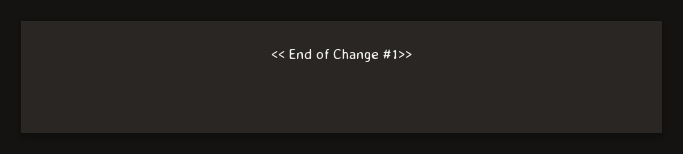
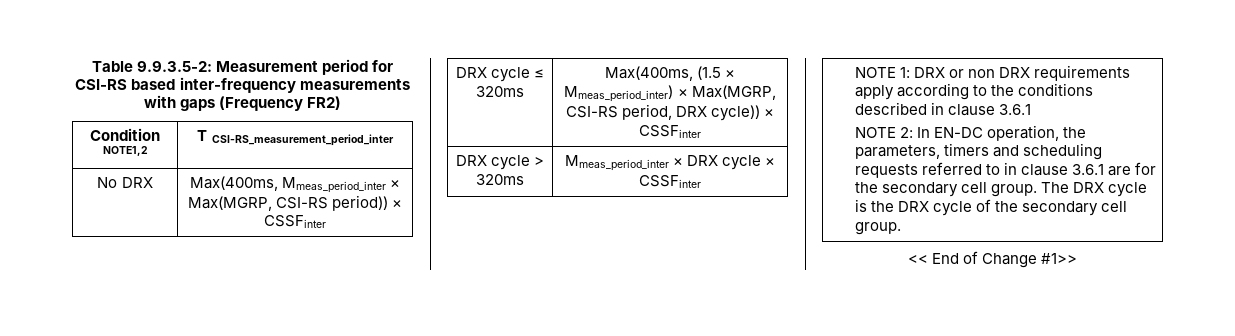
+ Table 9.9.3.5-2: Measurement period for CSI-RS based inter-frequency measurements with gaps (Frequency FR2)
+ Condition NOTE1,2 | T CSI-RS_measurement_period_inter
+ No DRX | Max(400ms, Mmeas_period_inter × Max(MGRP, CSI-RS period)) × CSSFinter
+ DRX cycle ≤ 320ms | Max(400ms, (1.5 × Mmeas_period_inter) × Max(MGRP, CSI-RS period, DRX cycle)) × CSSFinter
+ DRX cycle > 320ms | Mmeas_period_inter × DRX cycle × CSSFinter
+ NOTE 1: DRX or non DRX requirements apply according to the conditions described in clause 3.6.1
+ NOTE 2: In EN-DC operation, the parameters, timers and scheduling requests referred to in clause 3.6.1 are for the secondary cell group. The DRX cycle is the DRX cycle of the secondary cell group.

